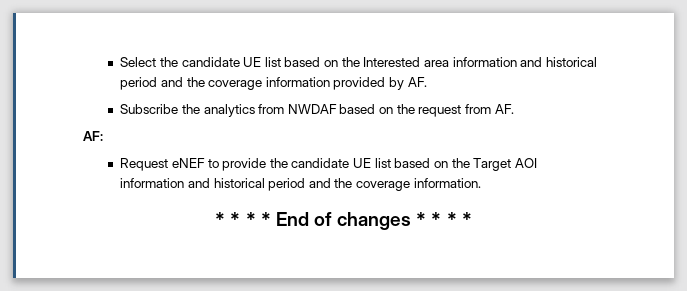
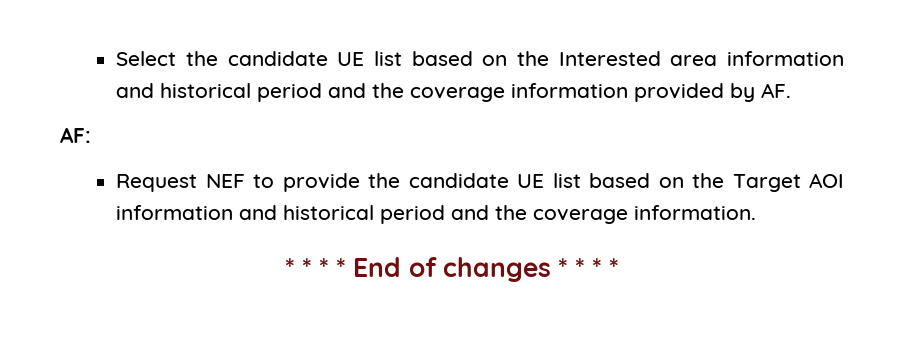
- Subscribe the analytics from NWDAF based on the request from AF.
- Request eNEF to provide the candidate UE list based on the Target AOI information and historical period and the coverage information.
+ Request NEF to provide the candidate UE list based on the Target AOI information and historical period and the coverage information.

